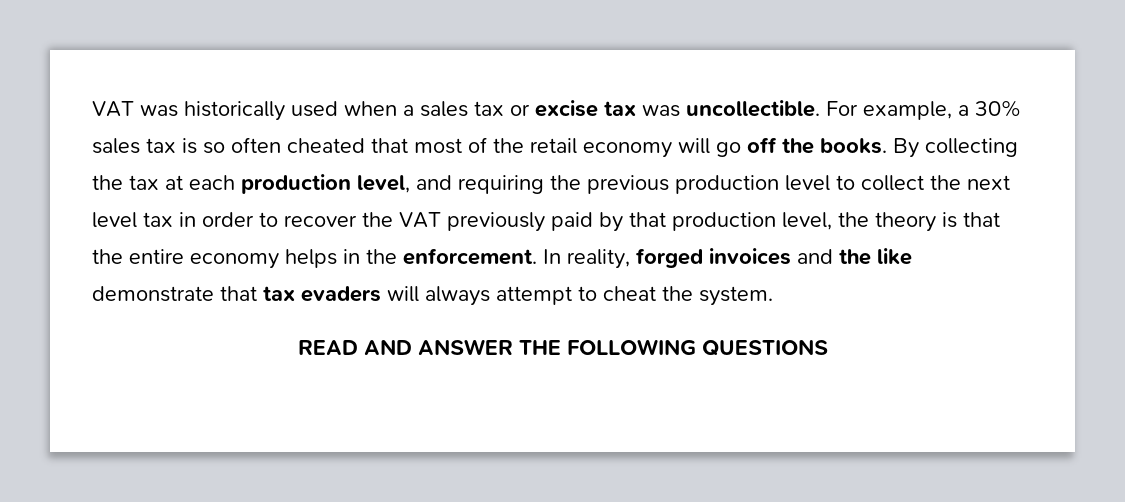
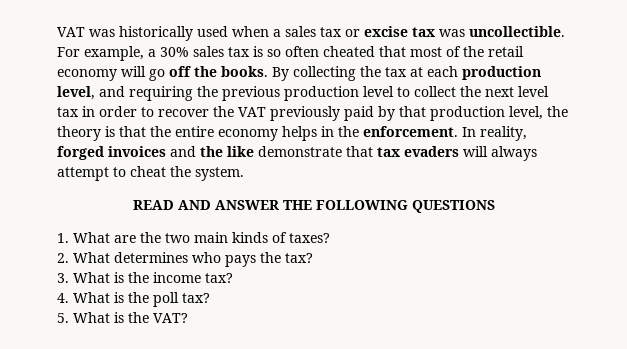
+ 1. What are the two main kinds of taxes?
+ 2. What determines who pays the tax?
+ 3. What is the income tax?
+ 4. What is the poll tax?
+ 5. What is the VAT?

